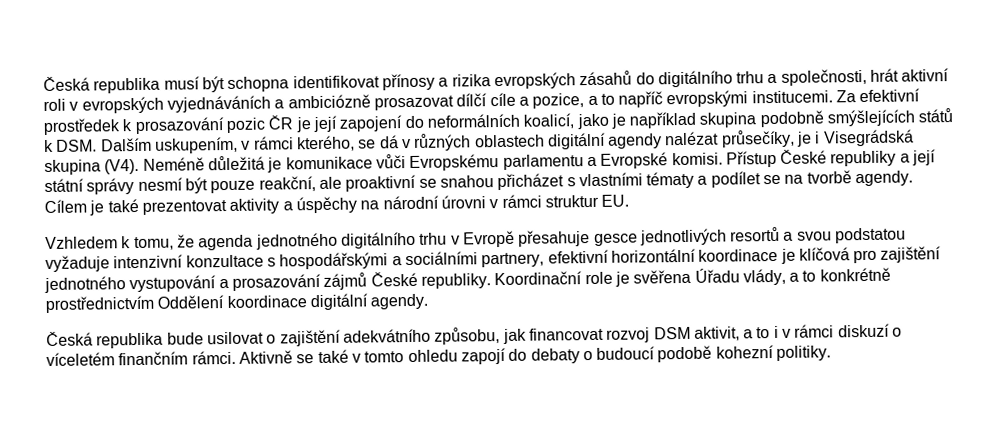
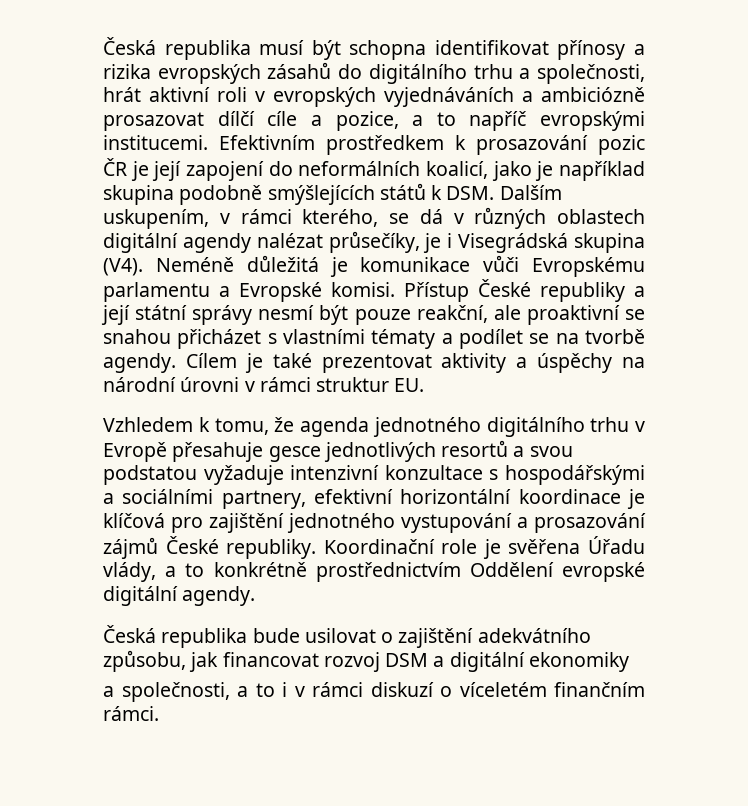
- Za efektivní prostředek k prosazování pozic ČR je její zapojení do neformálních koalicí, jako je například skupina podobně smýšlejících států k DSM. Dalším uskupením, v rámci kterého, se dá v různých oblastech digitální agendy nalézat průsečíky, je i Visegrádská skupina (V4). Neméně důležitá je komunikace vůči Evropskému parlamentu a Evropské komisi.
+ Efektivním prostředkem k prosazování pozic ČR je její zapojení do neformálních koalicí, jako je například skupina podobně smýšlejících států k DSM. Dalším uskupením, v rámci kterého, se dá v různých oblastech digitální agendy nalézat průsečíky, je i Visegrádská skupina (V4). Neméně důležitá je komunikace vůči Evropskému parlamentu a Evropské komisi.
- Koordinační role je svěřena Úřadu vlády, a to konkrétně prostřednictvím Oddělení koordinace digitální agendy.
+ Koordinační role je svěřena Úřadu vlády, a to konkrétně prostřednictvím Oddělení evropské digitální agendy.
- Česká republika bude usilovat o zajištění adekvátního způsobu, jak financovat rozvoj DSM aktivit, a to i v rámci diskuzí o víceletém finančním rámci. Aktivně se také v tomto ohledu zapojí do debaty o budoucí podobě kohezní politiky.
+ Česká republika bude usilovat o zajištění adekvátního způsobu, jak financovat rozvoj DSM a digitální ekonomiky
+ a společnosti, a to i v rámci diskuzí o víceletém finančním rámci.

